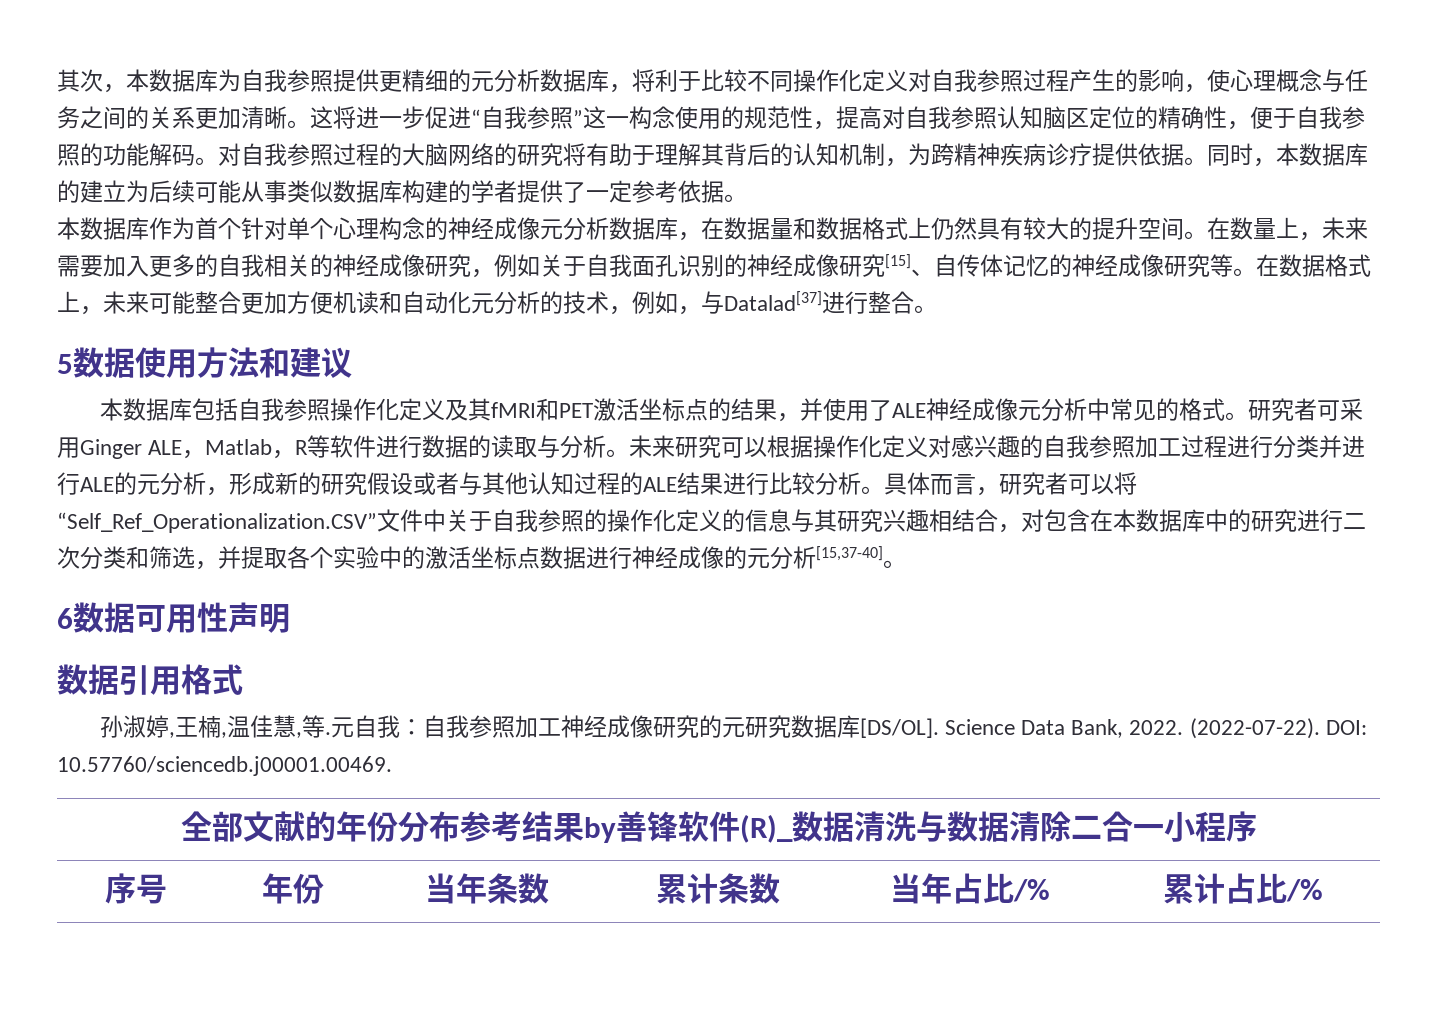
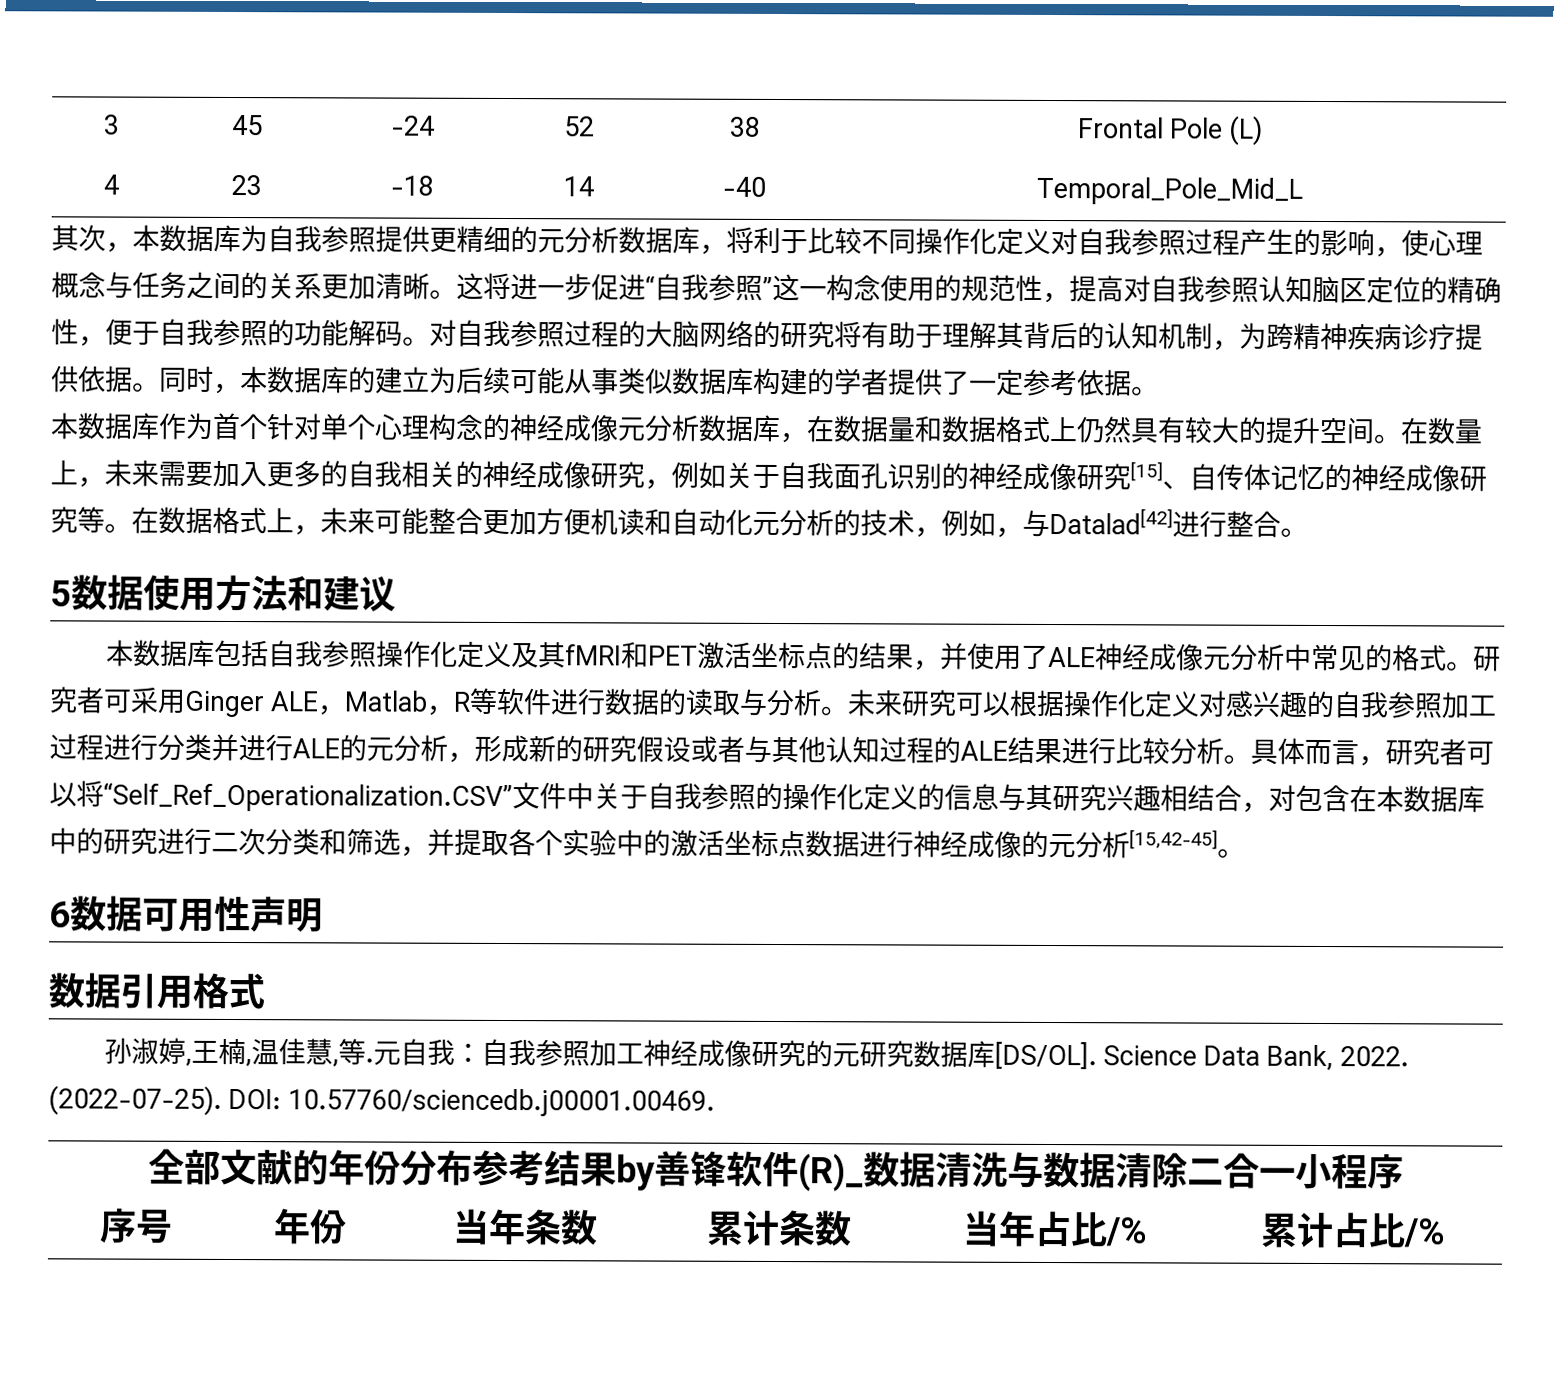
+ 3 | 45 | -24 | 52 | 38 | Frontal Pole (L)
+ 4 | 23 | -18 | 14 | -40 | Temporal_Pole_Mid_L
- 在数据格式上，未来可能整合更加方便机读和自动化元分析的技术，例如，与Datalad[37]进行整合。
+ 在数据格式上，未来可能整合更加方便机读和自动化元分析的技术，例如，与Datalad[42]进行整合。
- 具体而言，研究者可以将“Self_Ref_Operationalization.CSV”文件中关于自我参照的操作化定义的信息与其研究兴趣相结合，对包含在本数据库中的研究进行二次分类和筛选，并提取各个实验中的激活坐标点数据进行神经成像的元分析[15,37-40]。
+ 具体而言，研究者可以将“Self_Ref_Operationalization.CSV”文件中关于自我参照的操作化定义的信息与其研究兴趣相结合，对包含在本数据库中的研究进行二次分类和筛选，并提取各个实验中的激活坐标点数据进行神经成像的元分析[15,42-45]。
- (2022-07-22).
+ (2022-07-25).

